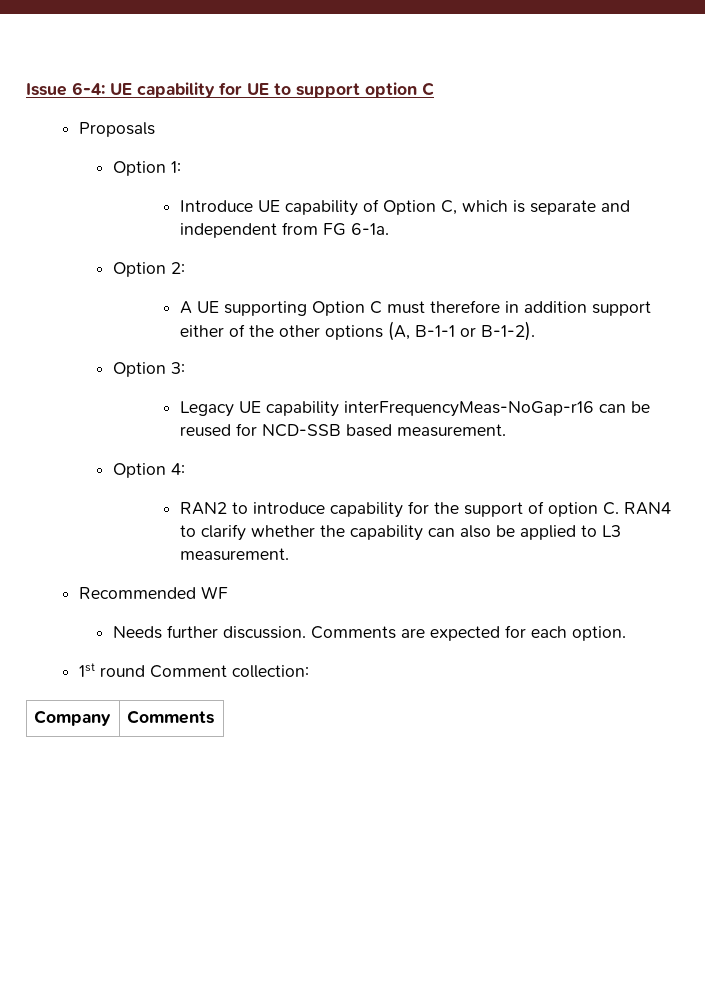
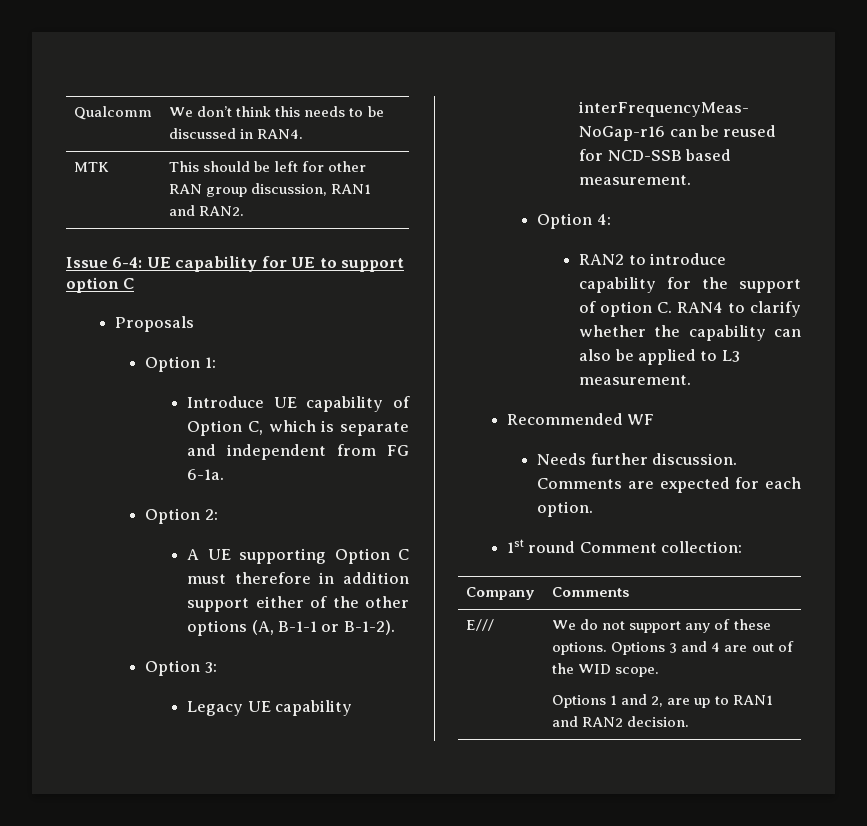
+ Qualcomm | We don’t think this needs to be discussed in RAN4.
+ MTK | This should be left for other RAN group discussion, RAN1 and RAN2.
+ E/// | We do not support any of these options. Options 3 and 4 are out of the WID scope.
+ Options 1 and 2, are up to RAN1 and RAN2 decision.

